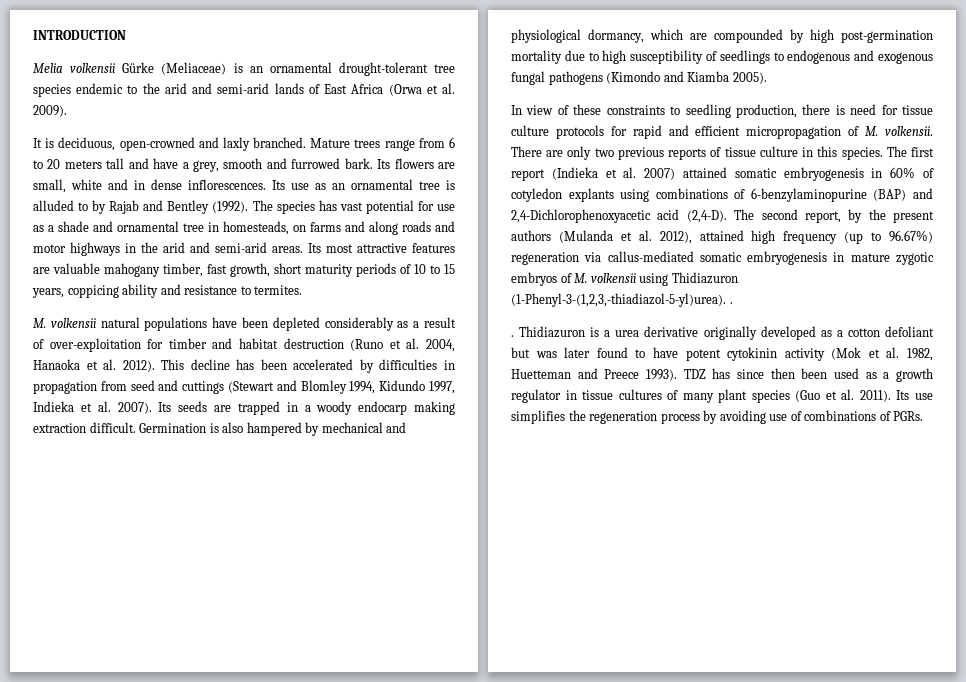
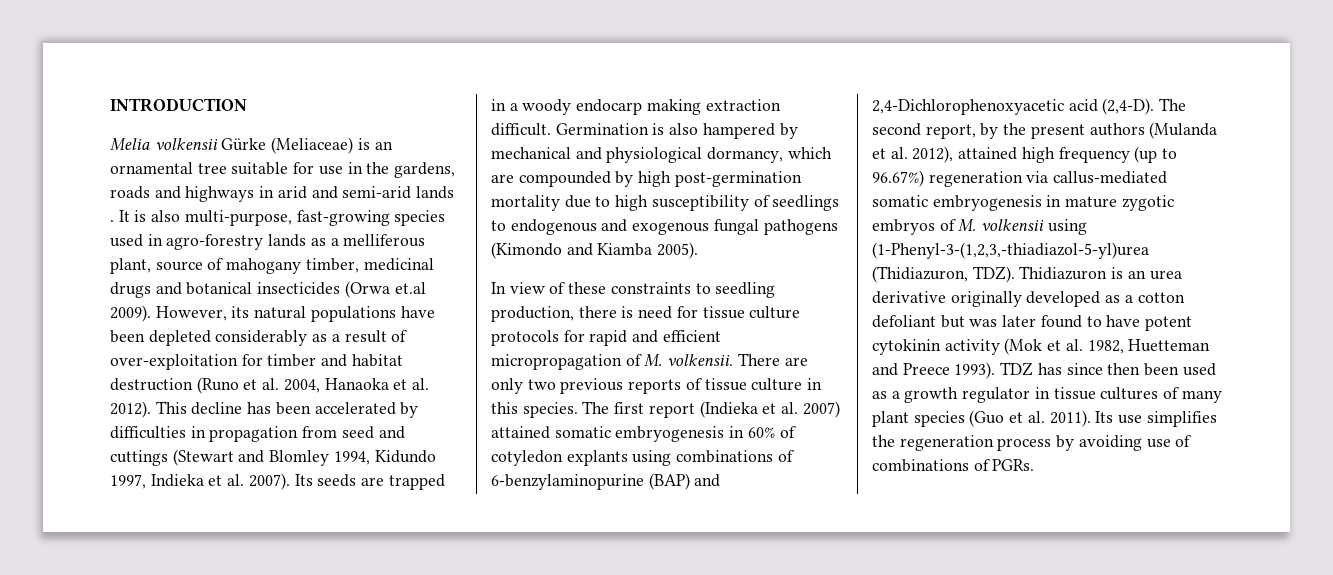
- Melia volkensii Gürke (Meliaceae) is an ornamental drought-tolerant tree species endemic to the arid and semi-arid lands of East Africa (Orwa et al. 2009).
- It is deciduous, open-crowned and laxly branched. Mature trees range from 6 to 20 meters tall and have a grey, smooth and furrowed bark. Its flowers are small, white and in dense inflorescences. Its use as an ornamental tree is alluded to by Rajab and Bentley (1992). The species has vast potential for use as a shade and ornamental tree in homesteads, on farms and along roads and motor highways in the arid and semi-arid areas. Its most attractive features are valuable mahogany timber, fast growth, short maturity periods of 10 to 15 years, coppicing ability and resistance to termites.
- M. volkensii natural populations have been depleted considerably as a result of over-exploitation for timber and habitat destruction (Runo et al. 2004, Hanaoka et al. 2012).
+ Melia volkensii Gürke (Meliaceae) is an ornamental tree suitable for use in the gardens, roads and highways in arid and semi-arid lands . It is also multi-purpose, fast-growing species used in agro-forestry lands as a melliferous plant, source of mahogany timber, medicinal drugs and botanical insecticides (Orwa et.al 2009). However, its natural populations have been depleted considerably as a result of over-exploitation for timber and habitat destruction (Runo et al. 2004, Hanaoka et al. 2012).
- The second report, by the present authors (Mulanda et al. 2012), attained high frequency (up to 96.67%) regeneration via callus-mediated somatic embryogenesis in mature zygotic embryos of M. volkensii using Thidiazuron (1-Phenyl-3-(1,2,3,-thiadiazol-5-yl)urea). .
- .
+ The second report, by the present authors (Mulanda et al. 2012), attained high frequency (up to 96.67%) regeneration via callus-mediated somatic embryogenesis in mature zygotic embryos of M. volkensii using (1-Phenyl-3-(1,2,3,-thiadiazol-5-yl)urea (Thidiazuron, TDZ).
- Thidiazuron is a urea derivative originally developed as a cotton defoliant but was later found to have potent cytokinin activity (Mok et al. 1982, Huetteman and Preece 1993).
+ Thidiazuron is an urea derivative originally developed as a cotton defoliant but was later found to have potent cytokinin activity (Mok et al. 1982, Huetteman and Preece 1993).

